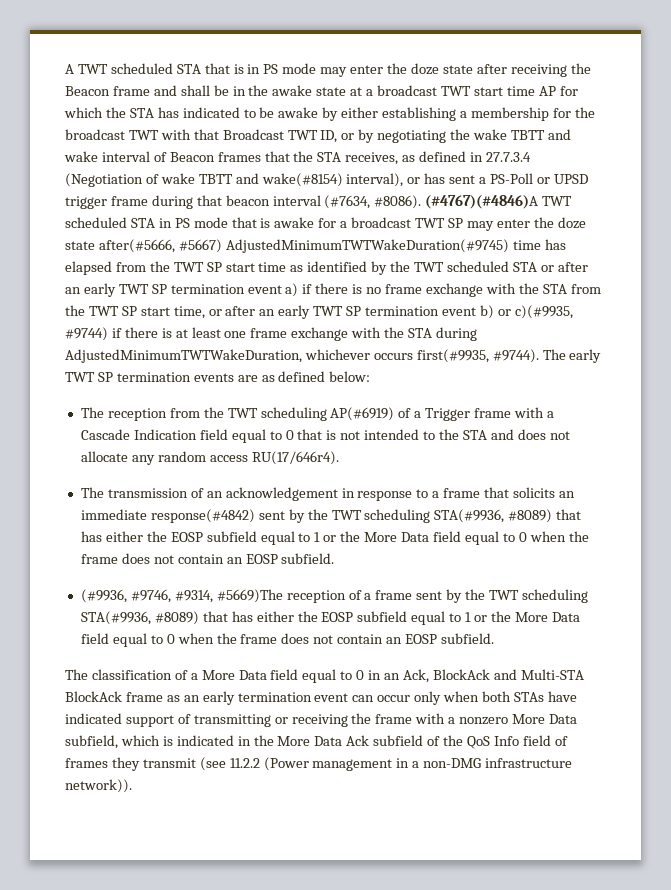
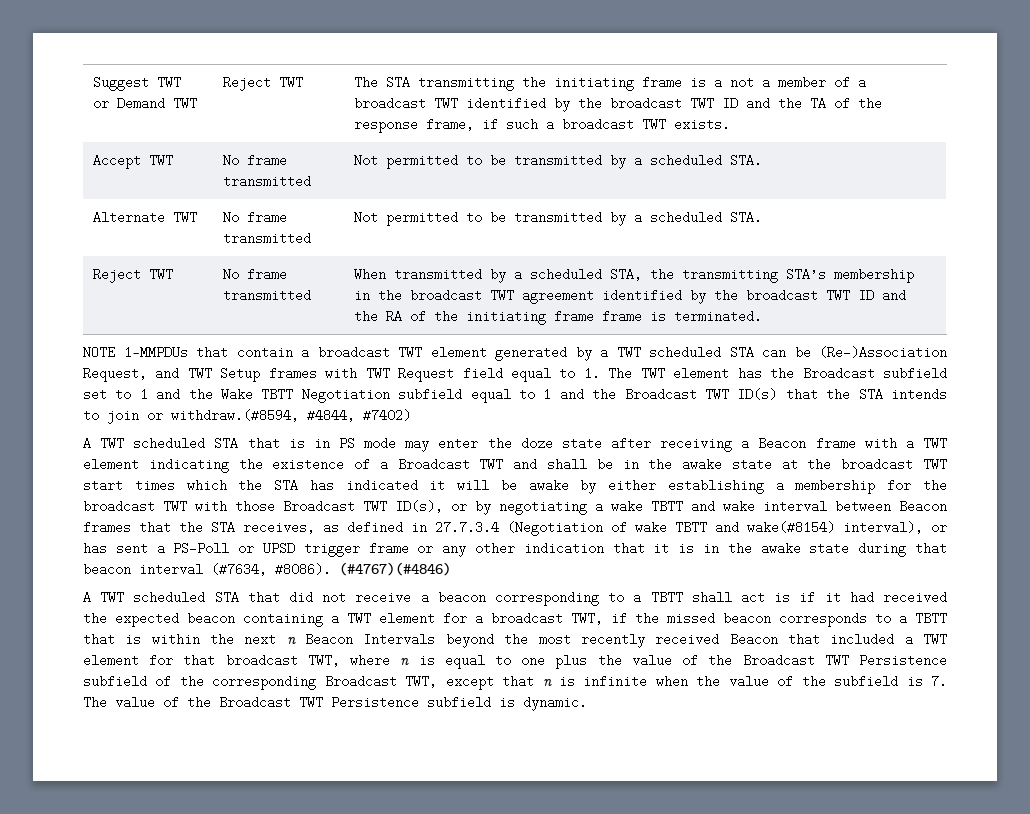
+ Suggest TWT or Demand TWT | Reject TWT | The STA transmitting the initiating frame is a not a member of a broadcast TWT identified by the broadcast TWT ID and the TA of the response frame, if such a broadcast TWT exists.
+ Accept TWT | No frame transmitted | Not permitted to be transmitted by a scheduled STA.
+ Alternate TWT | No frame transmitted | Not permitted to be transmitted by a scheduled STA.
+ Reject TWT | No frame transmitted | When transmitted by a scheduled STA, the transmitting STA’s membership in the broadcast TWT agreement identified by the broadcast TWT ID and the RA of the initiating frame frame is terminated.
+ NOTE 1—MMPDUs that contain a broadcast TWT element generated by a TWT scheduled STA can be (Re-)Association Request, and TWT Setup frames with TWT Request field equal to 1. The TWT element has the Broadcast subfield set to 1 and the Wake TBTT Negotiation subfield equal to 1 and the Broadcast TWT ID(s) that the STA intends to join or withdraw.(#8594, #4844, #7402)
- A TWT scheduled STA that is in PS mode may enter the doze state after receiving the Beacon frame and shall be in the awake state at a broadcast TWT start time AP for which the STA has indicated to be awake by either establishing a membership for the broadcast TWT with that Broadcast TWT ID, or by negotiating the wake TBTT and wake interval of Beacon frames that the STA receives, as defined in 27.7.3.4 (Negotiation of wake TBTT and wake(#8154) interval), or has sent a PS-Poll or UPSD trigger frame during that beacon interval (#7634, #8086).
+ A TWT scheduled STA that is in PS mode may enter the doze state after receiving a Beacon frame with a TWT element indicating the existence of a Broadcast TWT and shall be in the awake state at the broadcast TWT start times which the STA has indicated it will be awake by either establishing a membership for the broadcast TWT with those Broadcast TWT ID(s), or by negotiating a wake TBTT and wake interval between Beacon frames that the STA receives, as defined in 27.7.3.4 (Negotiation of wake TBTT and wake(#8154) interval), or has sent a PS-Poll or UPSD trigger frame or any other indication that it is in the awake state during that beacon interval (#7634, #8086).
- (#4767)(#4846)A TWT scheduled STA in PS mode that is awake for a broadcast TWT SP may enter the doze state after(#5666, #5667) AdjustedMinimumTWTWakeDuration(#9745) time has elapsed from the TWT SP start time as identified by the TWT scheduled STA or after an early TWT SP termination event a) if there is no frame exchange with the STA from the TWT SP start time, or after an early TWT SP termination event b) or c)(#9935, #9744) if there is at least one frame exchange with the STA during AdjustedMinimumTWTWakeDuration, whichever occurs first(#9935, #9744). The early TWT SP termination events are as defined below:
- The reception from the TWT scheduling AP(#6919) of a Trigger frame with a Cascade Indication field equal to 0 that is not intended to the STA and does not allocate any random access RU(17/646r4).
- The transmission of an acknowledgement in response to a frame that solicits an immediate response(#4842) sent by the TWT scheduling STA(#9936, #8089) that has either the EOSP subfield equal to 1 or the More Data field equal to 0 when the frame does not contain an EOSP subfield.
- (#9936, #9746, #9314, #5669)The reception of a frame sent by the TWT scheduling STA(#9936, #8089) that has either the EOSP subfield equal to 1 or the More Data field equal to 0 when the frame does not contain an EOSP subfield.
- The classification of a More Data field equal to 0 in an Ack, BlockAck and Multi-STA BlockAck frame as an early termination event can occur only when both STAs have indicated support of transmitting or receiving the frame with a nonzero More Data subfield, which is indicated in the More Data Ack subfield of the QoS Info field of frames they transmit (see 11.2.2 (Power management in a non-DMG infrastructure network)).
+ (#4767)(#4846)
+ A TWT scheduled STA that did not receive a beacon corresponding to a TBTT shall act is if it had received the expected beacon containing a TWT element for a broadcast TWT, if the missed beacon corresponds to a TBTT that is within the next n Beacon Intervals beyond the most recently received Beacon that included a TWT element for that broadcast TWT, where n is equal to one plus the value of the Broadcast TWT Persistence subfield of the corresponding Broadcast TWT, except that n is infinite when the value of the subfield is 7. The value of the Broadcast TWT Persistence subfield is dynamic.

